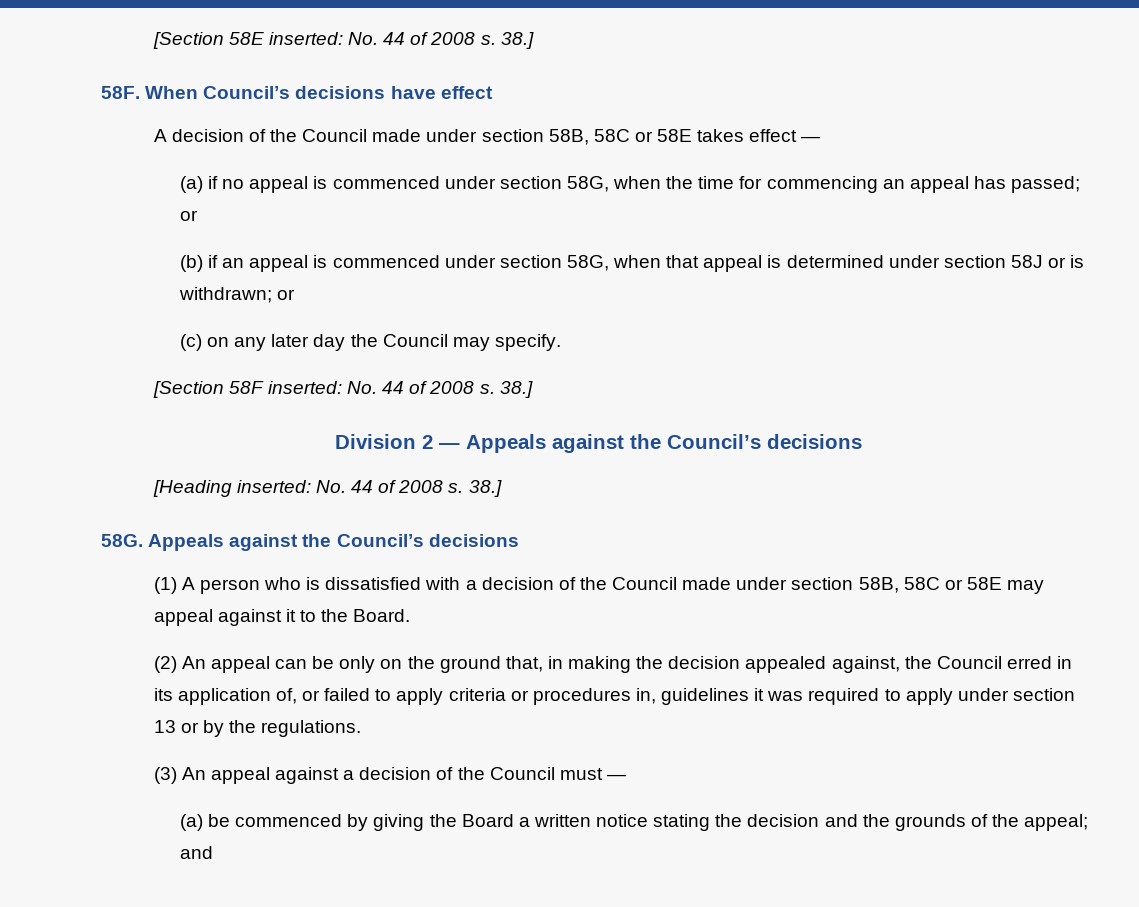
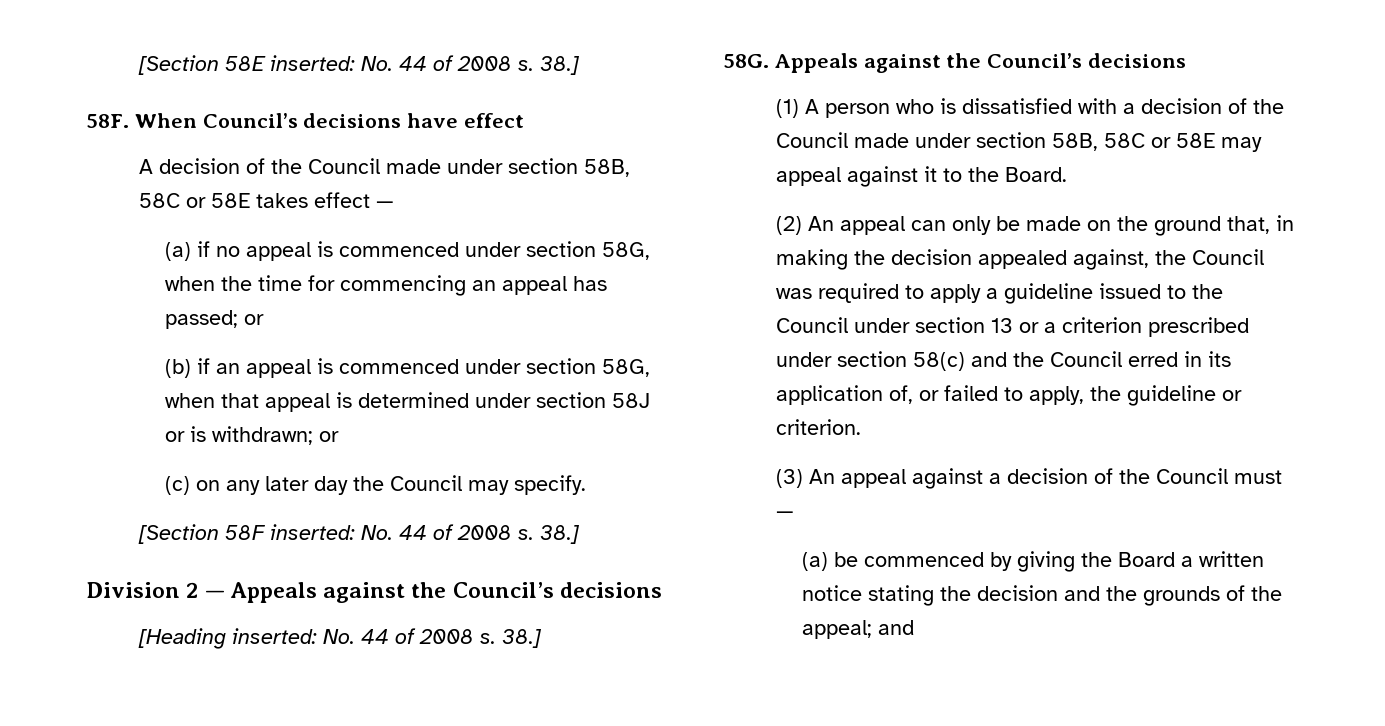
- (2) An appeal can be only on the ground that, in making the decision appealed against, the Council erred in its application of, or failed to apply criteria or procedures in, guidelines it was required to apply under section 13 or by the regulations.
+ (2) An appeal can only be made on the ground that, in making the decision appealed against, the Council was required to apply a guideline issued to the Council under section 13 or a criterion prescribed under section 58(c) and the Council erred in its application of, or failed to apply, the guideline or criterion.

